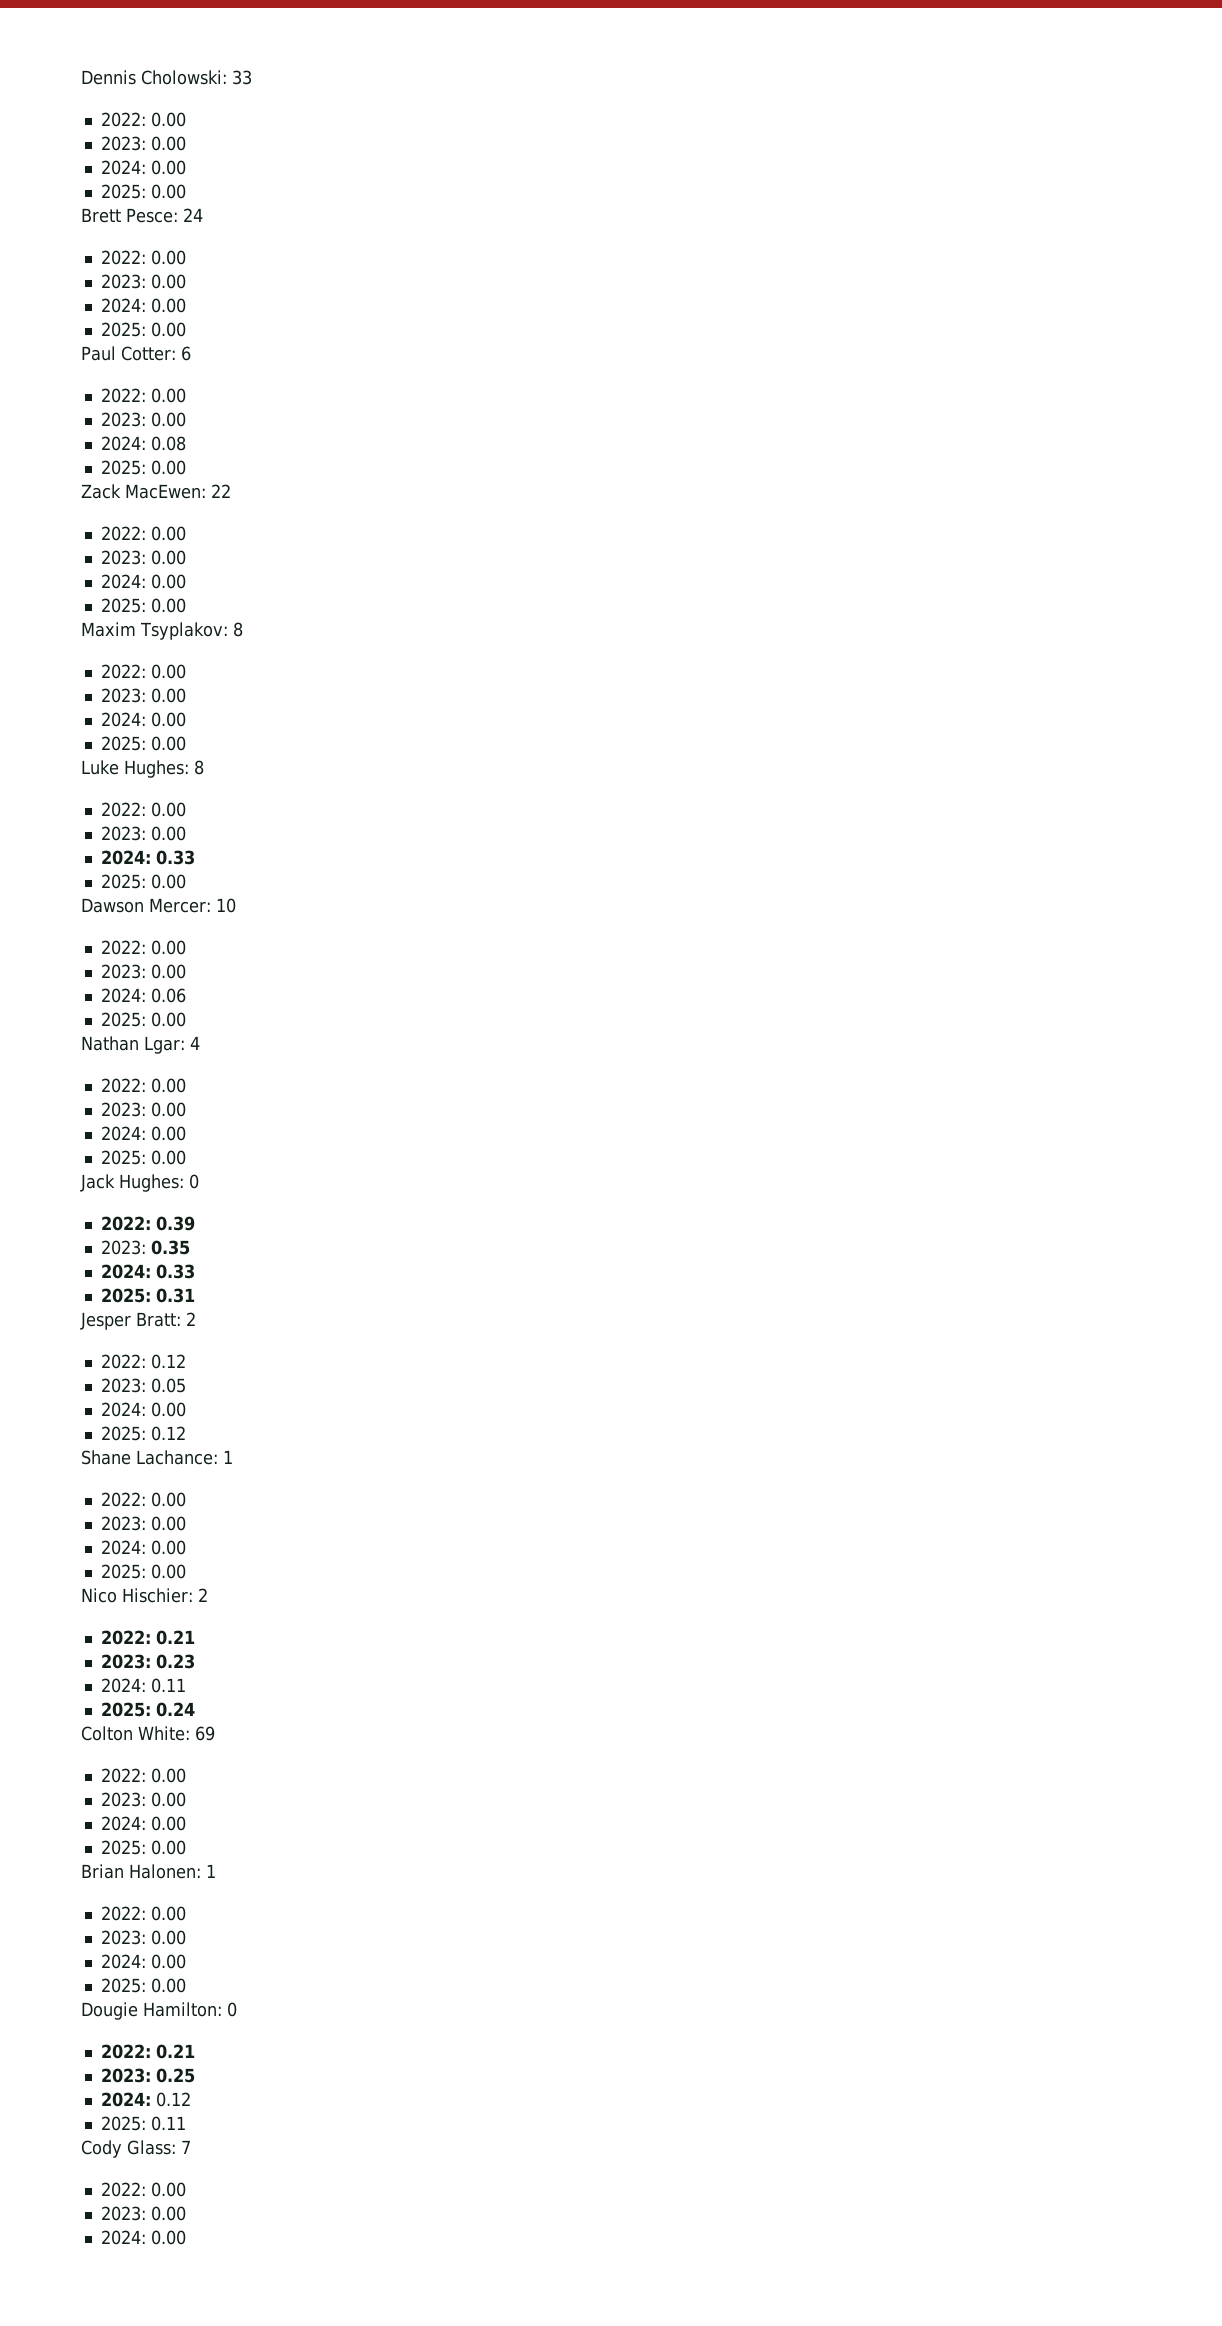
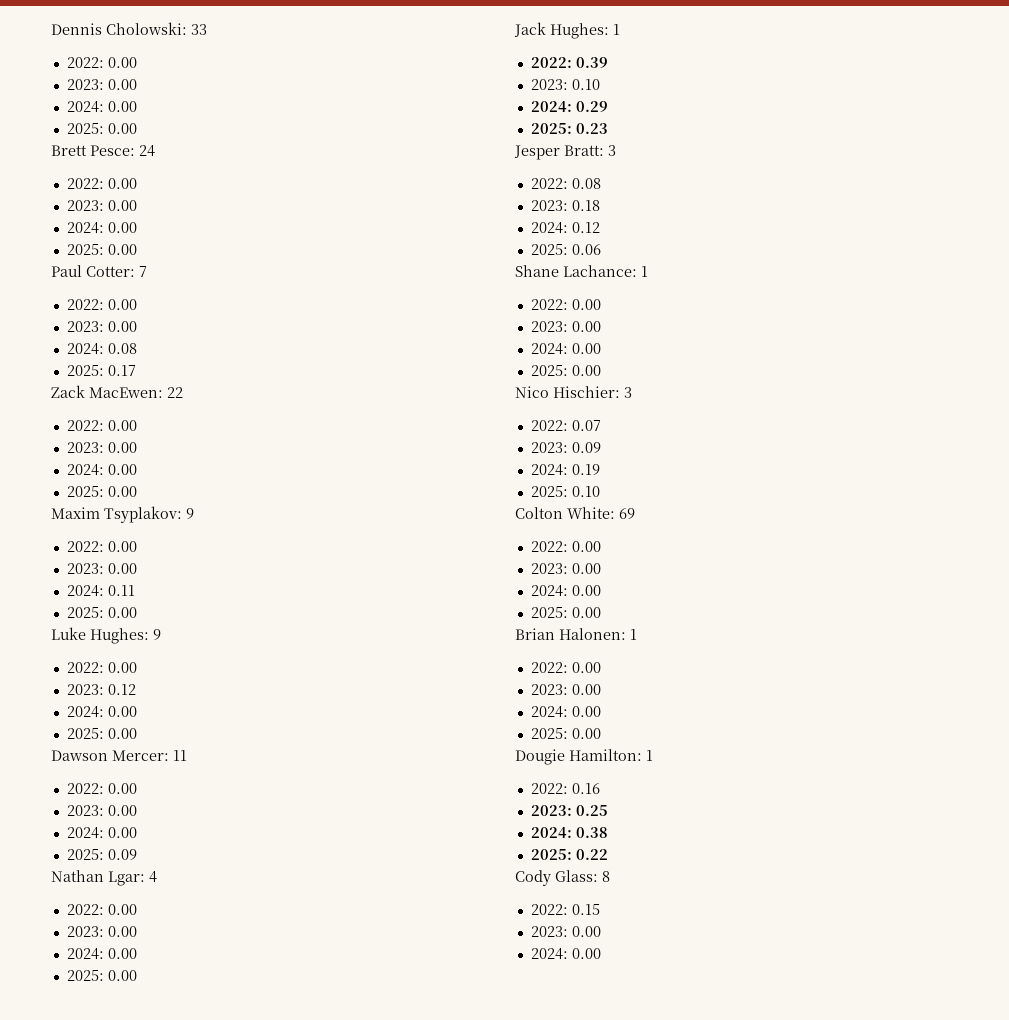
- Paul Cotter: 6
+ Paul Cotter: 7
  2024: 0.08
- 2025: 0.00
+ 2025: 0.17
- Maxim Tsyplakov: 8
+ Maxim Tsyplakov: 9
+ 2022: 0.00
+ 2023: 0.00
+ 2024: 0.11
+ 2025: 0.00
+ Luke Hughes: 9
+ 2022: 0.00
+ 2023: 0.12
+ 2024: 0.00
+ 2025: 0.00
+ Dawson Mercer: 11
  2022: 0.00
  2023: 0.00
  2024: 0.00
- 2025: 0.00
- Luke Hughes: 8
- 2022: 0.00
- 2023: 0.00
- 2024: 0.33
- 2025: 0.00
- Dawson Mercer: 10
- 2022: 0.00
- 2023: 0.00
- 2024: 0.06
- 2025: 0.00
+ 2025: 0.09
- Jack Hughes: 0
+ Jack Hughes: 1
- 2023: 0.35
- 2024: 0.33
- 2025: 0.31
+ 2023: 0.10
+ 2024: 0.29
+ 2025: 0.23
- Jesper Bratt: 2
- 2022: 0.12
- 2023: 0.05
- 2024: 0.00
- 2025: 0.12
+ Jesper Bratt: 3
+ 2022: 0.08
+ 2023: 0.18
+ 2024: 0.12
+ 2025: 0.06
- Nico Hischier: 2
- 2022: 0.21
- 2023: 0.23
- 2024: 0.11
- 2025: 0.24
+ Nico Hischier: 3
+ 2022: 0.07
+ 2023: 0.09
+ 2024: 0.19
+ 2025: 0.10
- Dougie Hamilton: 0
- 2022: 0.21
+ Dougie Hamilton: 1
+ 2022: 0.16
- 2024: 0.12
- 2025: 0.11
+ 2024: 0.38
+ 2025: 0.22
- Cody Glass: 7
- 2022: 0.00
+ Cody Glass: 8
+ 2022: 0.15

